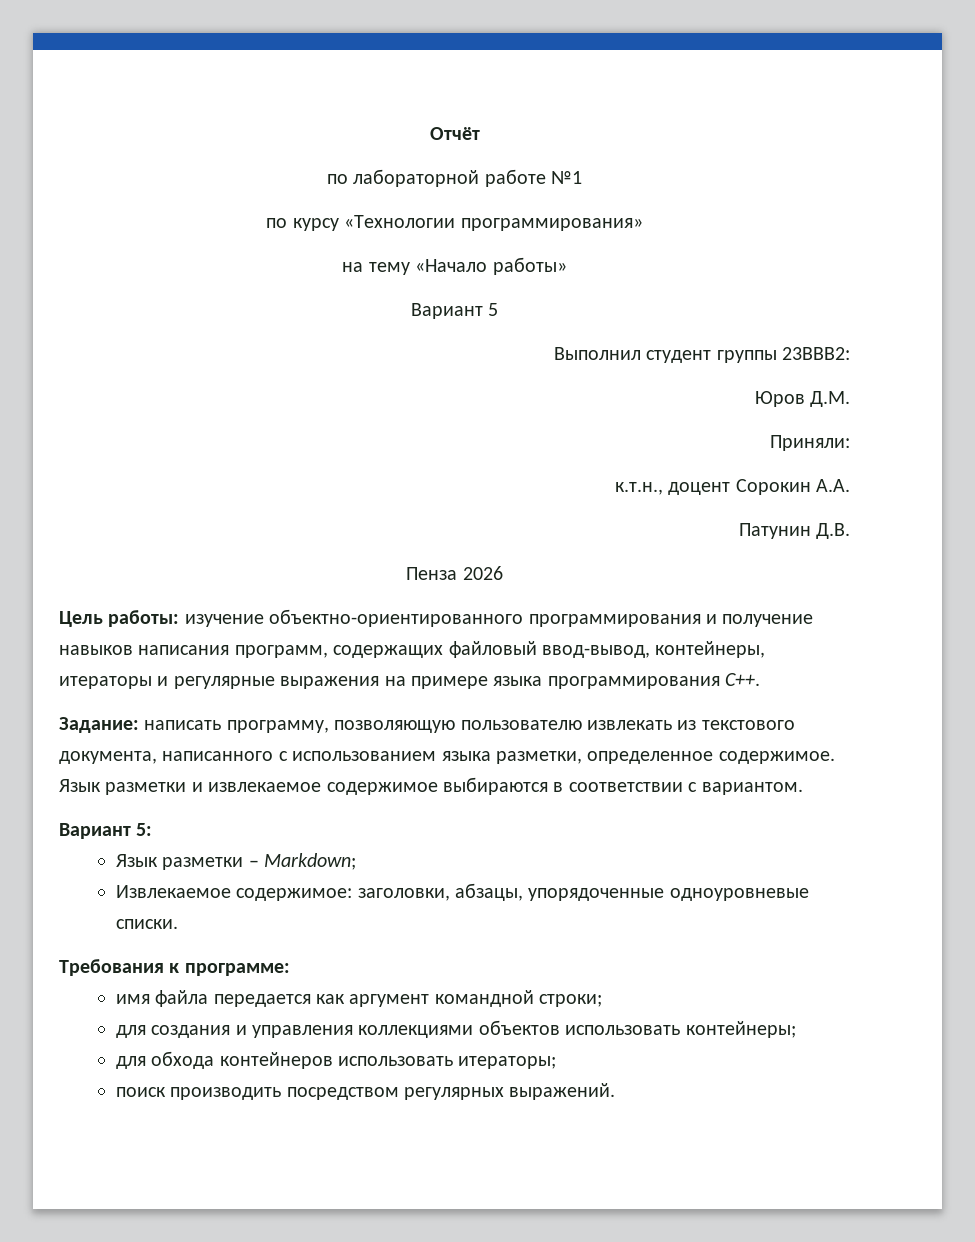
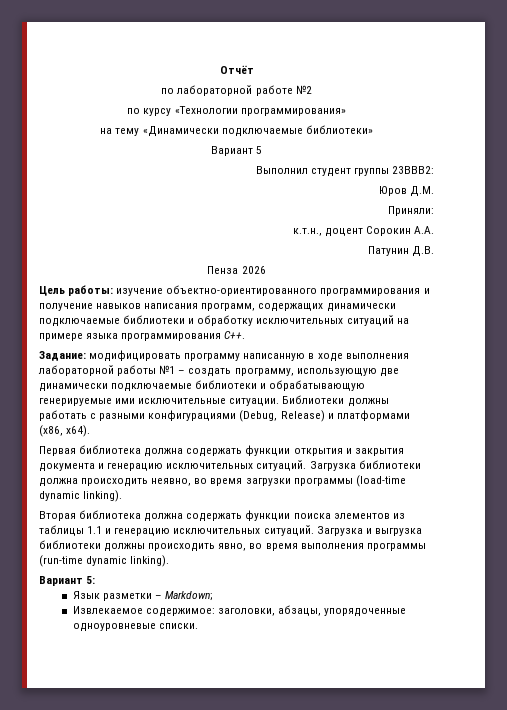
- по лабораторной работе №1
+ по лабораторной работе №2
- на тему «Начало работы»
+ на тему «Динамически подключаемые библиотеки»
- Цель работы: изучение объектно-ориентированного программирования и получение навыков написания программ, содержащих файловый ввод-вывод, контейнеры, итераторы и регулярные выражения на примере языка программирования C++.
+ Цель работы: изучение объектно-ориентированного программирования и получение навыков написания программ, содержащих динамически подключаемые библиотеки и обработку исключительных ситуаций на примере языка программирования C++.
- Задание: написать программу, позволяющую пользователю извлекать из текстового документа, написанного с использованием языка разметки, определенное содержимое. Язык разметки и извлекаемое содержимое выбираются в соответствии с вариантом.
+ Задание: модифицировать программу написанную в ходе выполнения лабораторной работы №1 – создать программу, использующую две динамически подключаемые библиотеки и обрабатывающую генерируемые ими исключительные ситуации. Библиотеки должны работать с разными конфигурациями (Debug, Release) и платформами (x86, x64).
+ Первая библиотека должна содержать функции открытия и закрытия документа и генерацию исключительных ситуаций. Загрузка библиотеки должна происходить неявно, во время загрузки программы (load-time dynamic linking).
+ Вторая библиотека должна содержать функции поиска элементов из таблицы 1.1 и генерацию исключительных ситуаций. Загрузка и выгрузка библиотеки должны происходить явно, во время выполнения программы (run-time dynamic linking).
- Требования к программе:
- имя файла передается как аргумент командной строки;
- для создания и управления коллекциями объектов использовать контейнеры;
- для обхода контейнеров использовать итераторы;
- поиск производить посредством регулярных выражений.

